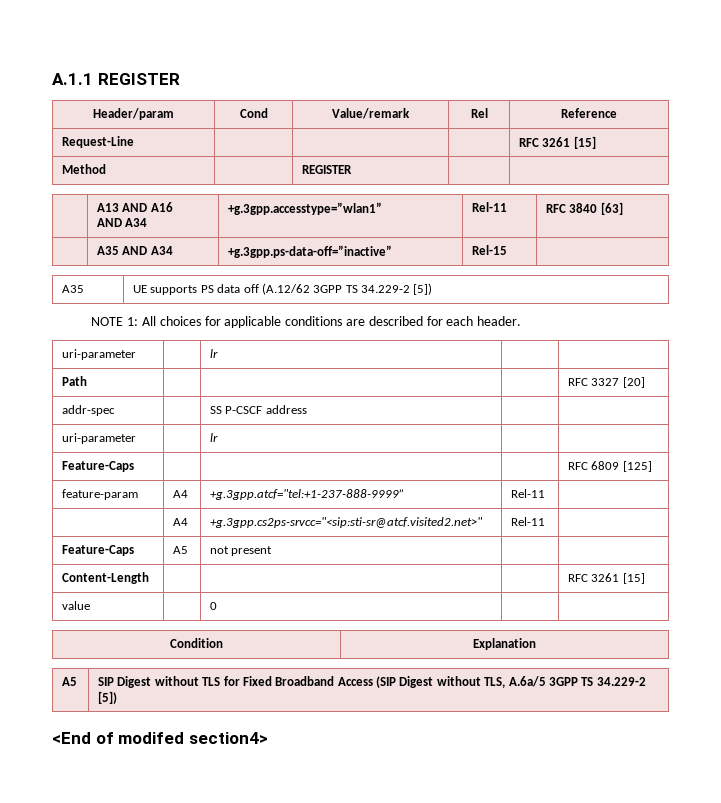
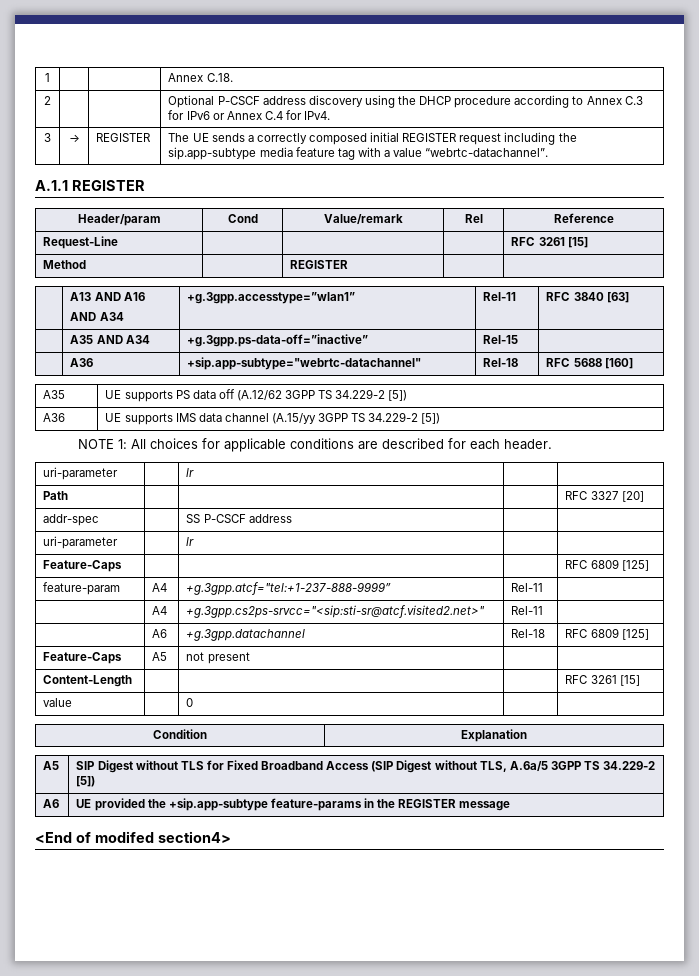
+ 1 | | | Annex C.18.
+ 2 | | | Optional P-CSCF address discovery using the DHCP procedure according to Annex C.3 for IPv6 or Annex C.4 for IPv4.
+ 3 | → | REGISTER | The UE sends a correctly composed initial REGISTER request including the sip.app-subtype media feature tag with a value “webrtc-datachannel”.
+ | A36 | +sip.app-subtype="webrtc-datachannel" | Rel-18 | RFC 5688 [160]
+ A36 | UE supports IMS data channel (A.15/yy 3GPP TS 34.229-2 [5])
+ | A6 | +g.3gpp.datachannel | Rel-18 | RFC 6809 [125]
+ A6 | UE provided the +sip.app-subtype feature-params in the REGISTER message

